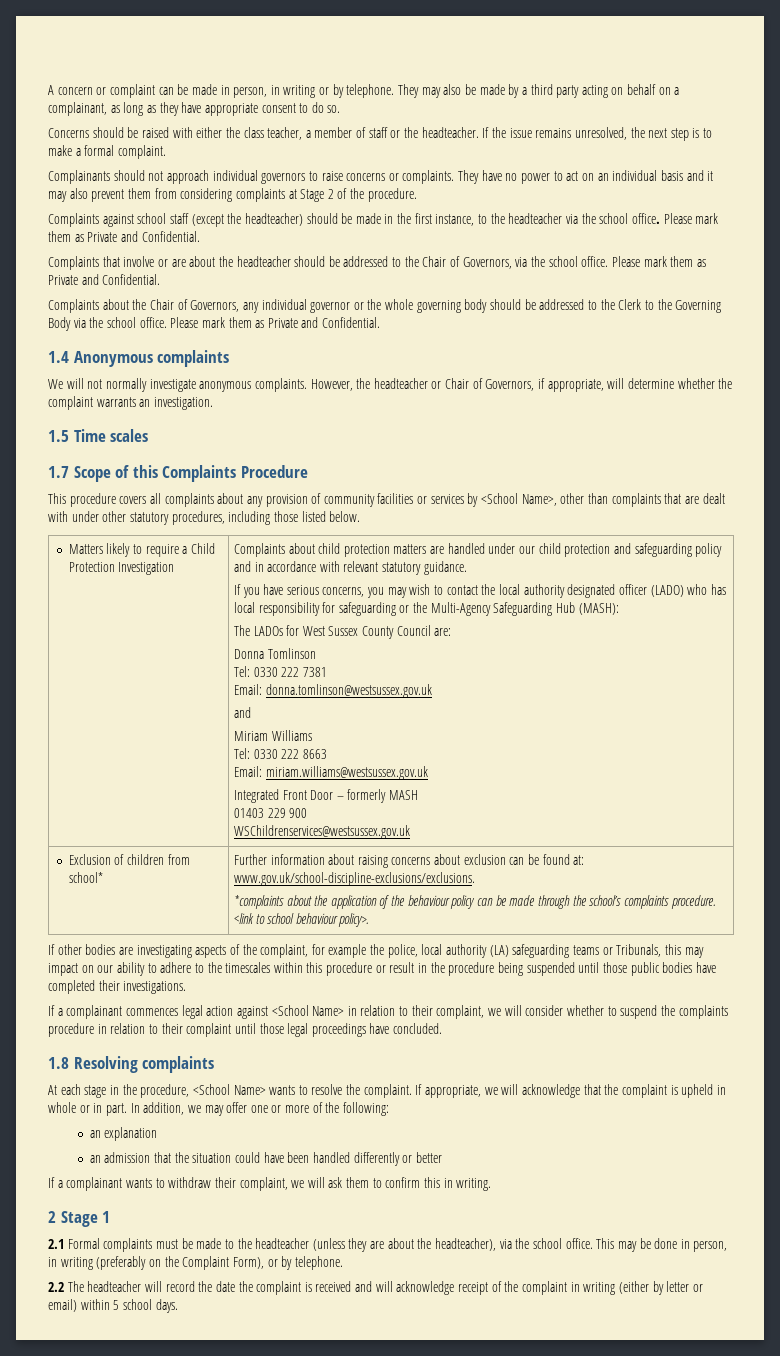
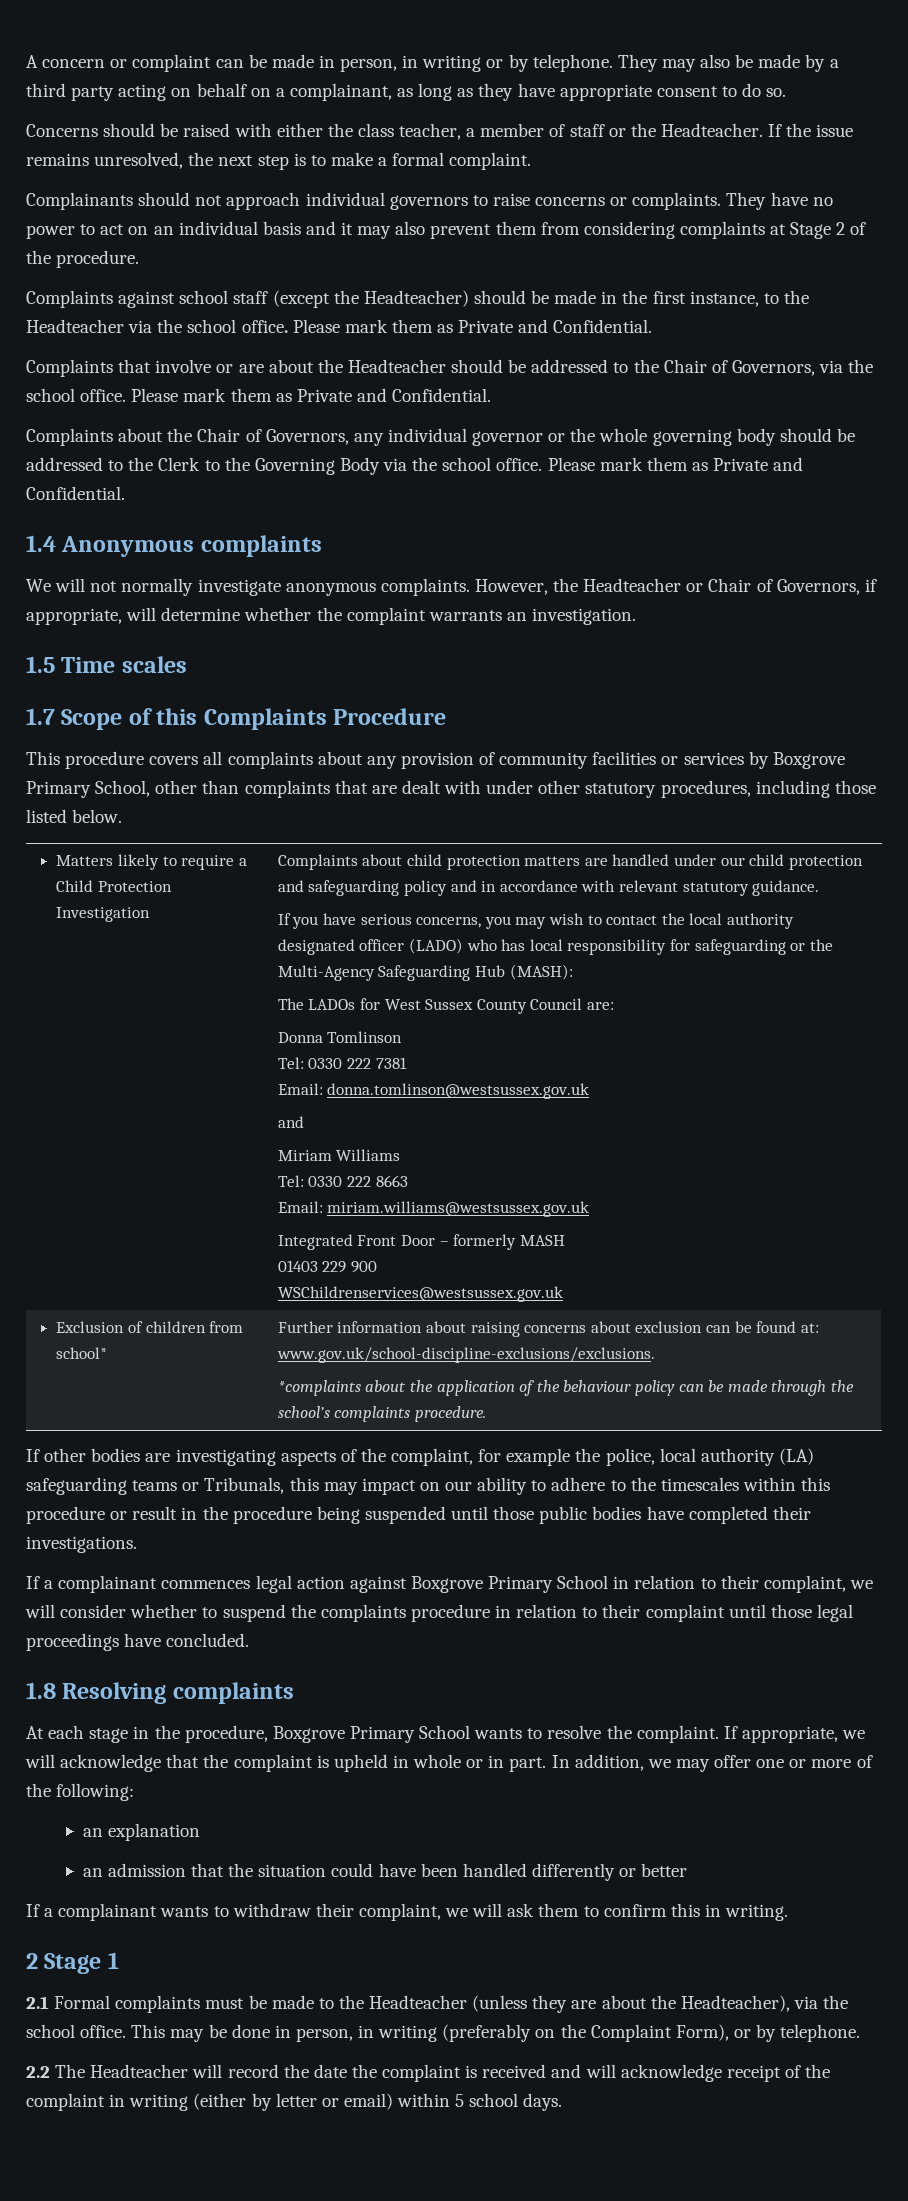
- Concerns should be raised with either the class teacher, a member of staff or the headteacher.
+ Concerns should be raised with either the class teacher, a member of staff or the Headteacher.
- Complaints against school staff (except the headteacher) should be made in the first instance, to the headteacher via the school office.
+ Complaints against school staff (except the Headteacher) should be made in the first instance, to the Headteacher via the school office.
- Complaints that involve or are about the headteacher should be addressed to the Chair of Governors, via the school office.
+ Complaints that involve or are about the Headteacher should be addressed to the Chair of Governors, via the school office.
- However, the headteacher or Chair of Governors, if appropriate, will determine whether the complaint warrants an investigation.
+ However, the Headteacher or Chair of Governors, if appropriate, will determine whether the complaint warrants an investigation.
- This procedure covers all complaints about any provision of community facilities or services by <School Name>, other than complaints that are dealt with under other statutory procedures, including those listed below.
+ This procedure covers all complaints about any provision of community facilities or services by Boxgrove Primary School, other than complaints that are dealt with under other statutory procedures, including those listed below.
  Exclusion of children from school* | Further information about raising concerns about exclusion can be found at: www.gov.uk/school-discipline-exclusions/exclusions.
- *complaints about the application of the behaviour policy can be made through the school’s complaints procedure. <link to school behaviour policy>.
+ *complaints about the application of the behaviour policy can be made through the school’s complaints procedure.
- If a complainant commences legal action against <School Name> in relation to their complaint, we will consider whether to suspend the complaints procedure in relation to their complaint until those legal proceedings have concluded.
+ If a complainant commences legal action against Boxgrove Primary School in relation to their complaint, we will consider whether to suspend the complaints procedure in relation to their complaint until those legal proceedings have concluded.
- At each stage in the procedure, <School Name> wants to resolve the complaint.
+ At each stage in the procedure, Boxgrove Primary School wants to resolve the complaint.
- 2.1 Formal complaints must be made to the headteacher (unless they are about the headteacher), via the school office.
+ 2.1 Formal complaints must be made to the Headteacher (unless they are about the Headteacher), via the school office.
- 2.2 The headteacher will record the date the complaint is received and will acknowledge receipt of the complaint in writing (either by letter or email) within 5 school days.
+ 2.2 The Headteacher will record the date the complaint is received and will acknowledge receipt of the complaint in writing (either by letter or email) within 5 school days.

